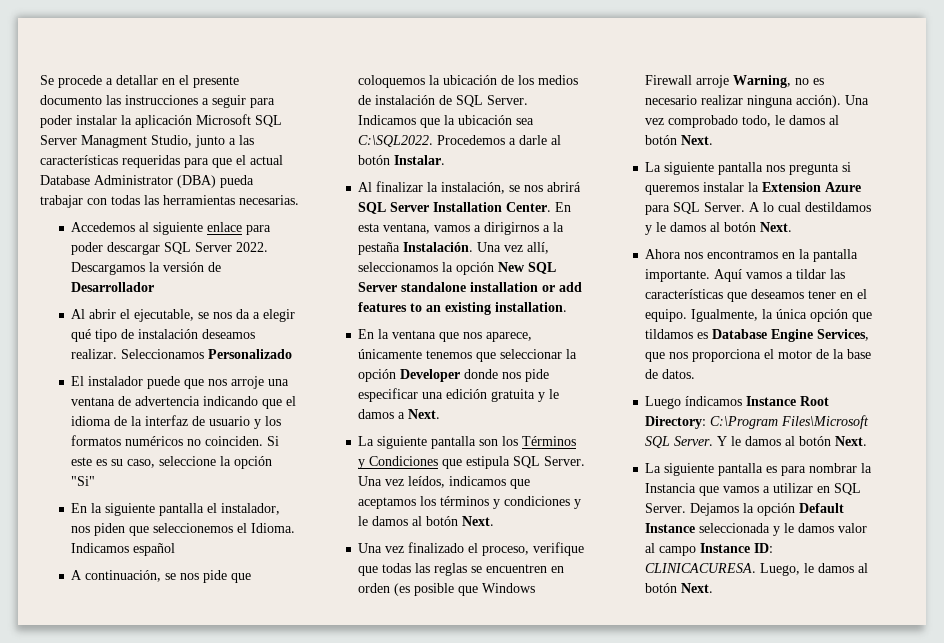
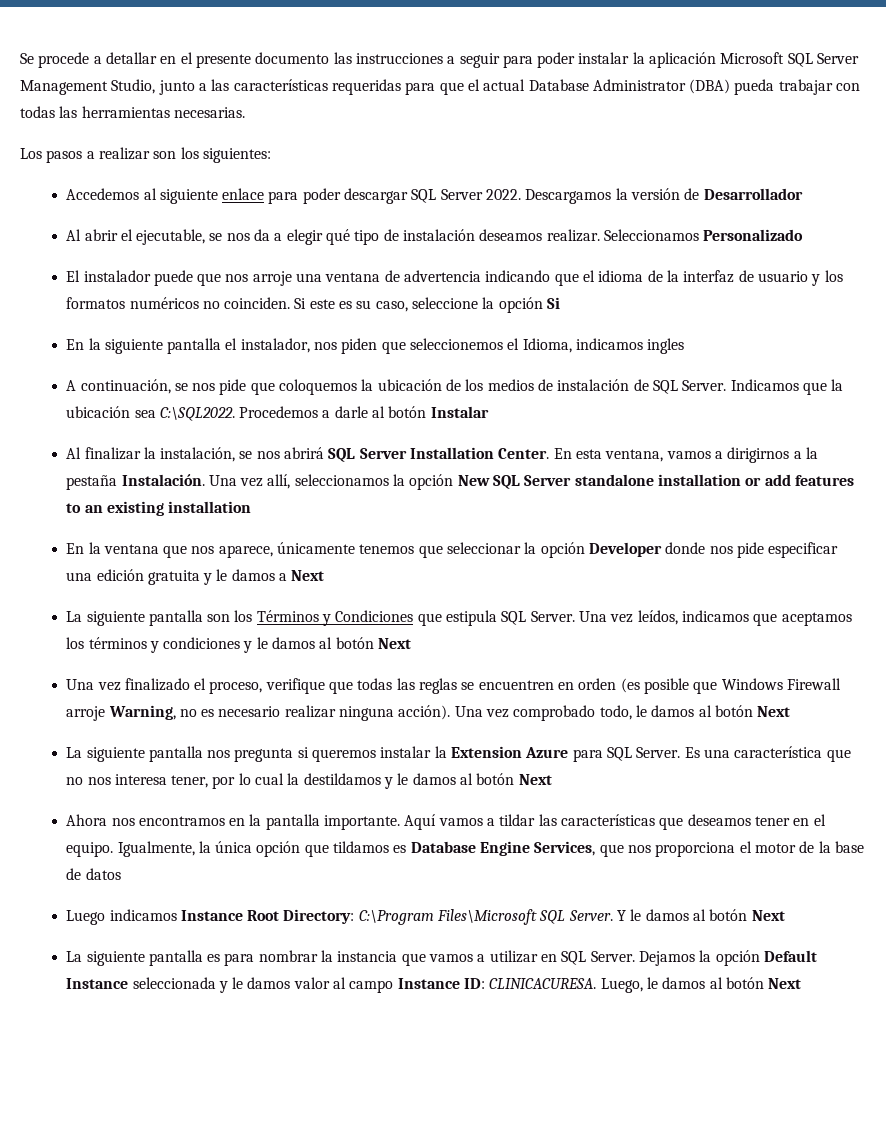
- Se procede a detallar en el presente documento las instrucciones a seguir para poder instalar la aplicación Microsoft SQL Server Managment Studio, junto a las características requeridas para que el actual Database Administrator (DBA) pueda trabajar con todas las herramientas necesarias.
+ Se procede a detallar en el presente documento las instrucciones a seguir para poder instalar la aplicación Microsoft SQL Server Management Studio, junto a las características requeridas para que el actual Database Administrator (DBA) pueda trabajar con todas las herramientas necesarias.
+ Los pasos a realizar son los siguientes:
- Si este es su caso, seleccione la opción "Si"
+ Si este es su caso, seleccione la opción Si
- En la siguiente pantalla el instalador, nos piden que seleccionemos el Idioma. Indicamos español
+ En la siguiente pantalla el instalador, nos piden que seleccionemos el Idioma, indicamos ingles
- Procedemos a darle al botón Instalar.
+ Procedemos a darle al botón Instalar
- Una vez allí, seleccionamos la opción New SQL Server standalone installation or add features to an existing installation.
+ Una vez allí, seleccionamos la opción New SQL Server standalone installation or add features to an existing installation
- En la ventana que nos aparece, únicamente tenemos que seleccionar la opción Developer donde nos pide especificar una edición gratuita y le damos a Next.
+ En la ventana que nos aparece, únicamente tenemos que seleccionar la opción Developer donde nos pide especificar una edición gratuita y le damos a Next
- Una vez leídos, indicamos que aceptamos los términos y condiciones y le damos al botón Next.
+ Una vez leídos, indicamos que aceptamos los términos y condiciones y le damos al botón Next
- Una vez comprobado todo, le damos al botón Next.
+ Una vez comprobado todo, le damos al botón Next
- A lo cual destildamos y le damos al botón Next.
+ Es una característica que no nos interesa tener, por lo cual la destildamos y le damos al botón Next
- Igualmente, la única opción que tildamos es Database Engine Services, que nos proporciona el motor de la base de datos.
+ Igualmente, la única opción que tildamos es Database Engine Services, que nos proporciona el motor de la base de datos
- Luego índicamos Instance Root Directory: C:\Program Files\Microsoft SQL Server.
+ Luego indicamos Instance Root Directory: C:\Program Files\Microsoft SQL Server.
- Y le damos al botón Next.
+ Y le damos al botón Next
- La siguiente pantalla es para nombrar la Instancia que vamos a utilizar en SQL Server.
+ La siguiente pantalla es para nombrar la instancia que vamos a utilizar en SQL Server.
- Luego, le damos al botón Next.
+ Luego, le damos al botón Next

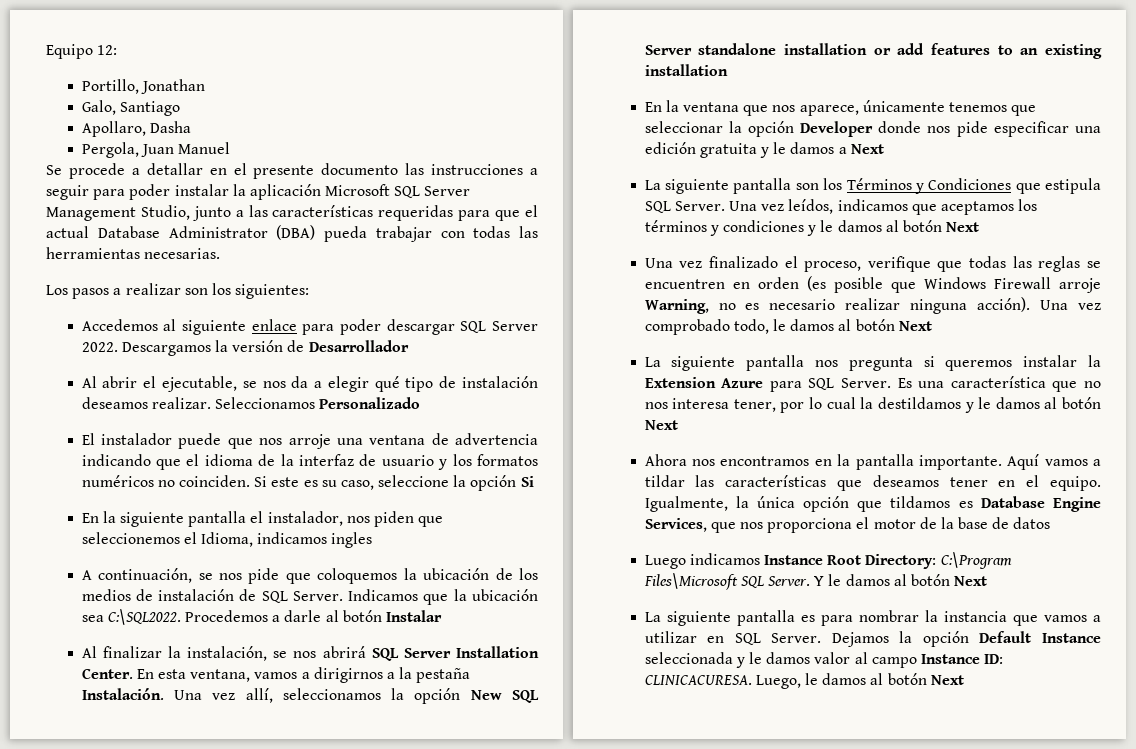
+ Equipo 12:
+ Portillo, Jonathan
+ Galo, Santiago
+ Apollaro, Dasha
+ Pergola, Juan Manuel

